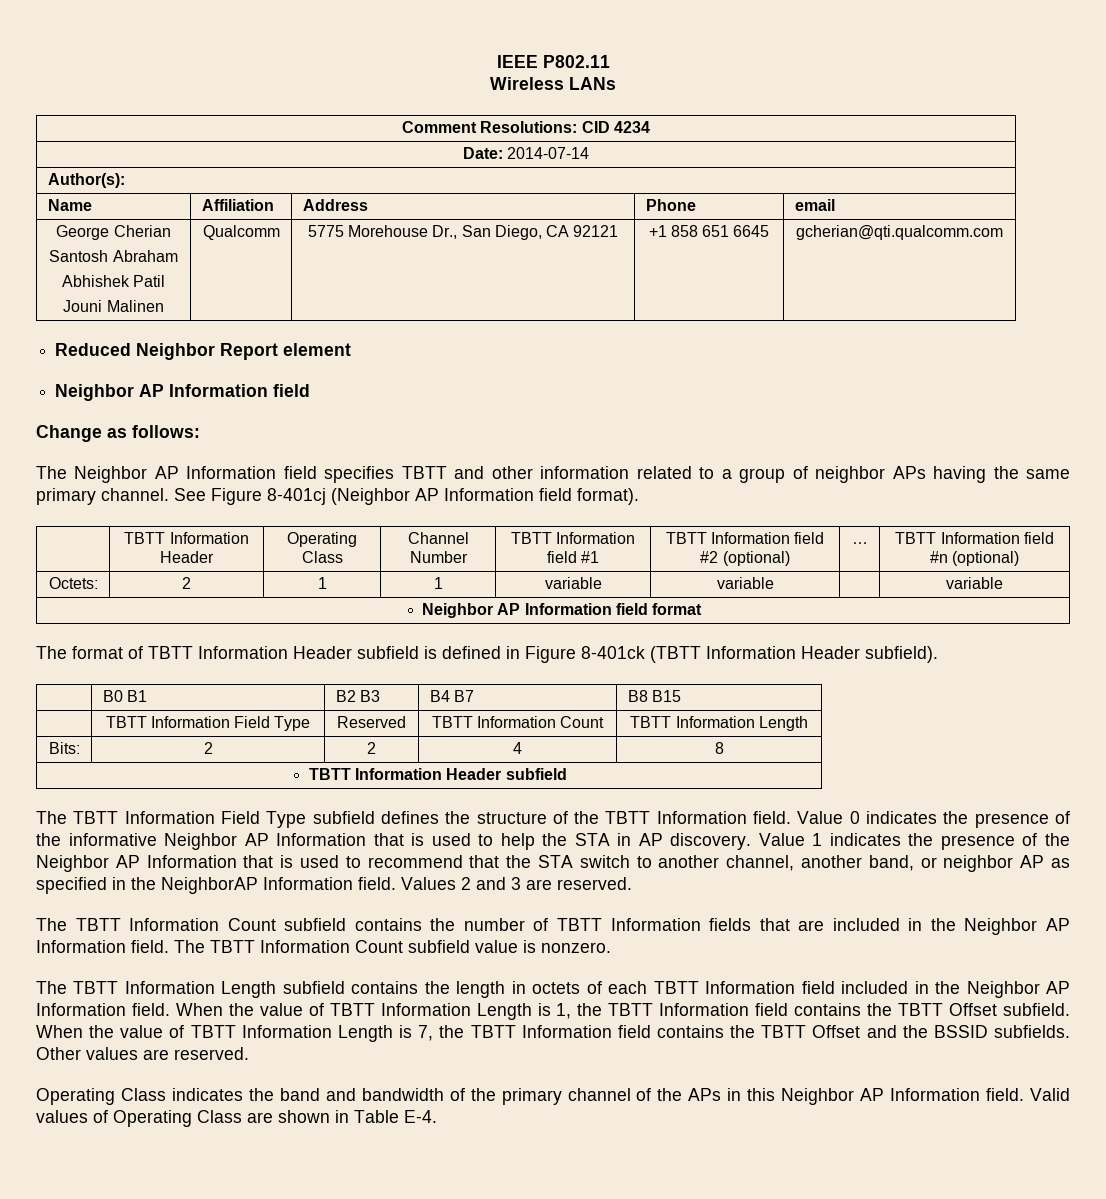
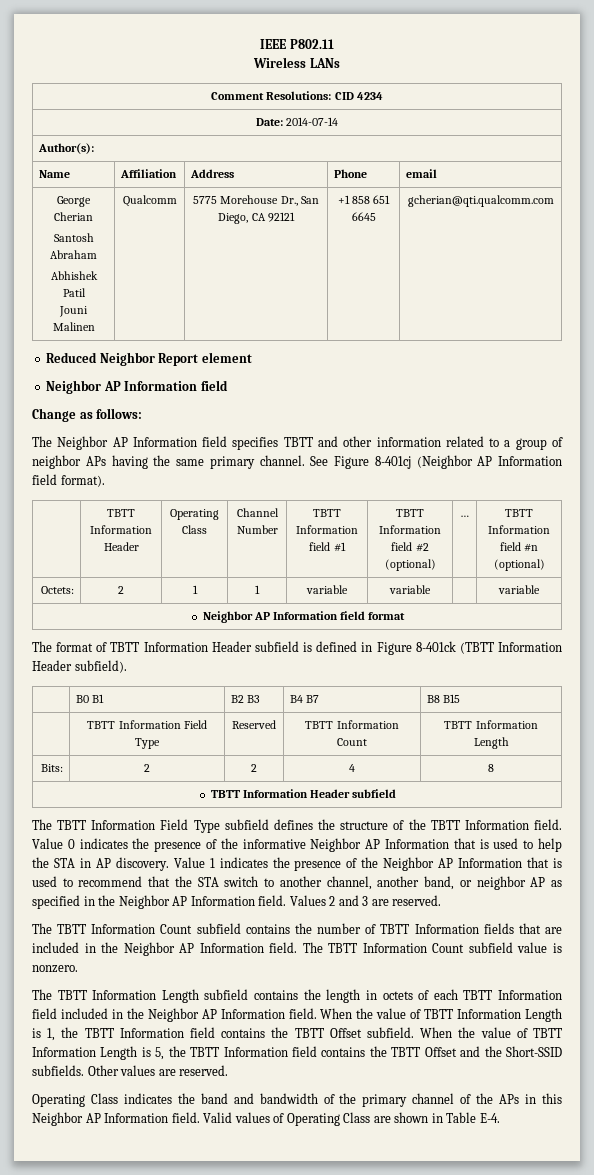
- Value 1 indicates the presence of the Neighbor AP Information that is used to recommend that the STA switch to another channel, another band, or neighbor AP as specified in the NeighborAP Information field.
+ Value 1 indicates the presence of the Neighbor AP Information that is used to recommend that the STA switch to another channel, another band, or neighbor AP as specified in the Neighbor AP Information field.
- When the value of TBTT Information Length is 7, the TBTT Information field contains the TBTT Offset and the BSSID subfields.
+ When the value of TBTT Information Length is 5, the TBTT Information field contains the TBTT Offset and the Short-SSID subfields.

